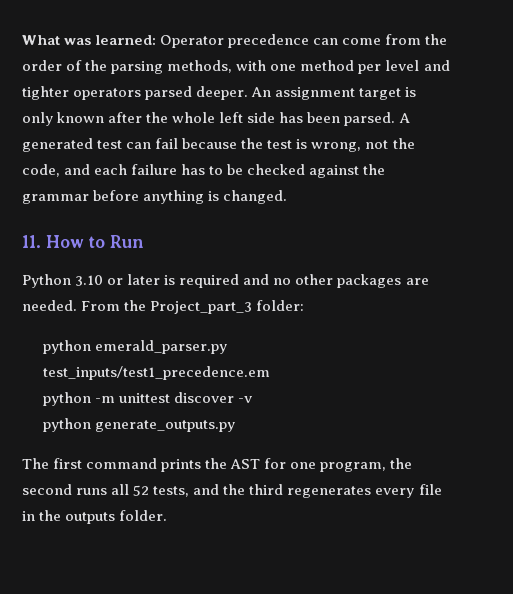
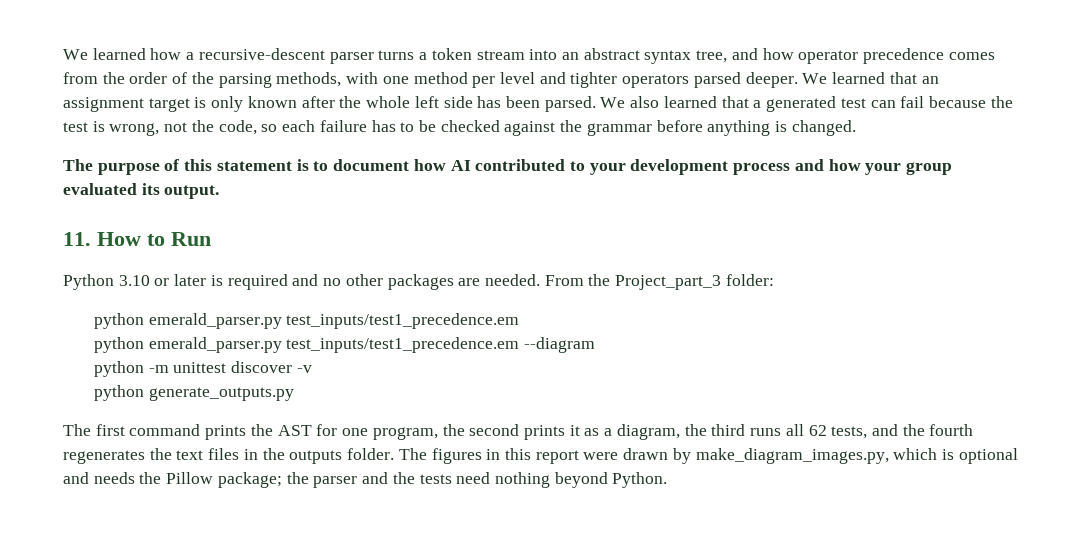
- What was learned: Operator precedence can come from the order of the parsing methods, with one method per level and tighter operators parsed deeper.
+ We learned how a recursive-descent parser turns a token stream into an abstract syntax tree, and how operator precedence comes from the order of the parsing methods, with one method per level and tighter operators parsed deeper.
- An assignment target is only known after the whole left side has been parsed.
+ We learned that an assignment target is only known after the whole left side has been parsed.
- A generated test can fail because the test is wrong, not the code, and each failure has to be checked against the grammar before anything is changed.
+ We also learned that a generated test can fail because the test is wrong, not the code, so each failure has to be checked against the grammar before anything is changed.
+ The purpose of this statement is to document how AI contributed to your development process and how your group evaluated its output.
+ python emerald_parser.py test_inputs/test1_precedence.em --diagram
- The first command prints the AST for one program, the second runs all 52 tests, and the third regenerates every file in the outputs folder.
+ The first command prints the AST for one program, the second prints it as a diagram, the third runs all 62 tests, and the fourth regenerates the text files in the outputs folder. The figures in this report were drawn by make_diagram_images.py, which is optional and needs the Pillow package; the parser and the tests need nothing beyond Python.

